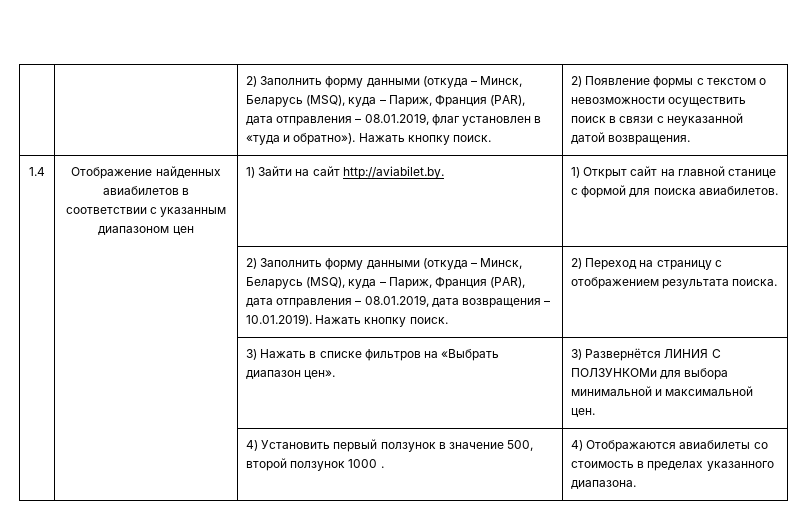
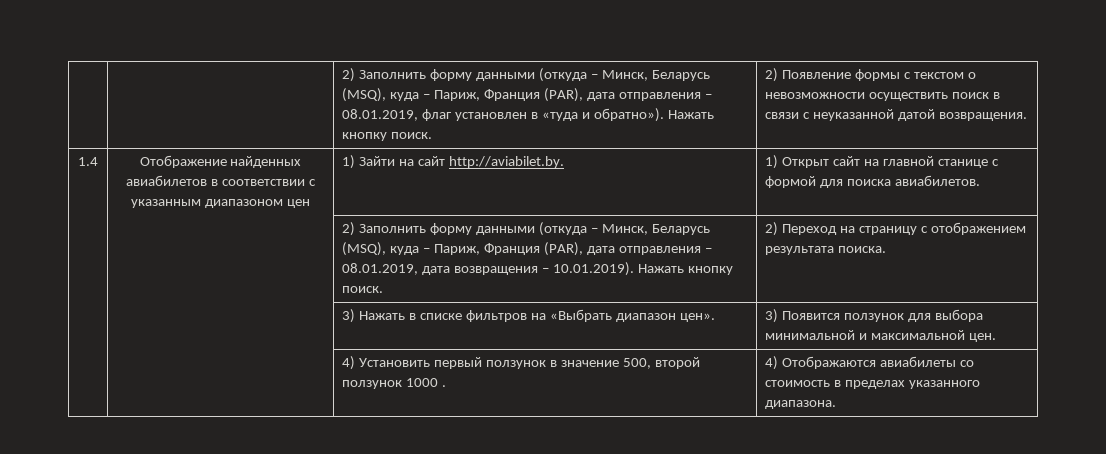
- | | 3) Нажать в списке фильтров на «Выбрать диапазон цен». | 3) Развернётся ЛИНИЯ С ПОЛЗУНКОМи для выбора минимальной и максимальной цен.
+ | | 3) Нажать в списке фильтров на «Выбрать диапазон цен». | 3) Появится ползунок для выбора минимальной и максимальной цен.

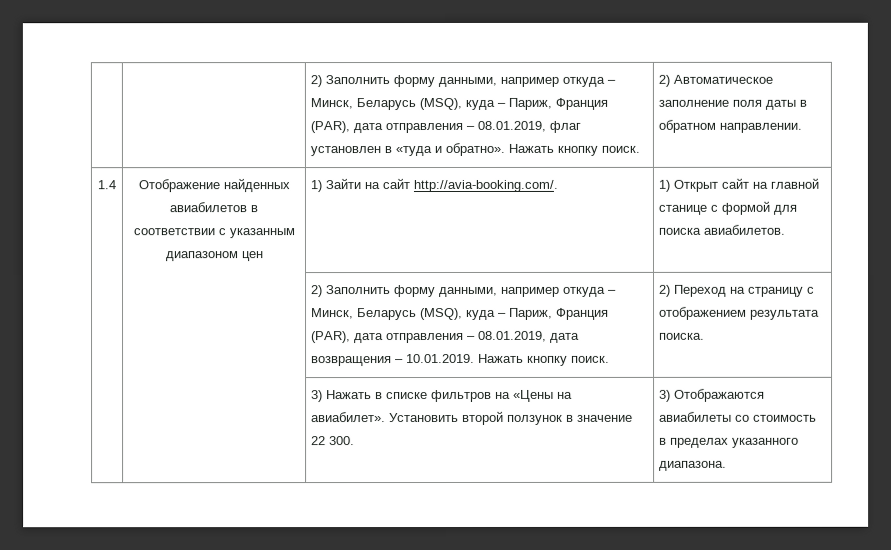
- 2) Заполнить форму данными (откуда – Минск, Беларусь (MSQ), куда – Париж, Франция (PAR), дата отправления – 08.01.2019, флаг установлен в «туда и обратно»). Нажать кнопку поиск. | 2) Появление формы с текстом о невозможности осуществить поиск в связи с неуказанной датой возвращения.
+ 2) Заполнить форму данными, например откуда – Минск, Беларусь (MSQ), куда – Париж, Франция (PAR), дата отправления – 08.01.2019, флаг установлен в «туда и обратно». Нажать кнопку поиск. | 2) Автоматическое заполнение поля даты в обратном направлении.
- 1.4 | Отображение найденных авиабилетов в соответствии с указанным диапазоном цен | 1) Зайти на сайт http://aviabilet.by. | 1) Открыт сайт на главной станице с формой для поиска авиабилетов.
+ 1.4 | Отображение найденных авиабилетов в соответствии с указанным диапазоном цен | 1) Зайти на сайт http://avia-booking.com/. | 1) Открыт сайт на главной станице с формой для поиска авиабилетов.
- | | 2) Заполнить форму данными (откуда – Минск, Беларусь (MSQ), куда – Париж, Франция (PAR), дата отправления – 08.01.2019, дата возвращения – 10.01.2019). Нажать кнопку поиск. | 2) Переход на страницу с отображением результата поиска.
+ | | 2) Заполнить форму данными, например откуда – Минск, Беларусь (MSQ), куда – Париж, Франция (PAR), дата отправления – 08.01.2019, дата возвращения – 10.01.2019. Нажать кнопку поиск. | 2) Переход на страницу с отображением результата поиска.
- | | 3) Нажать в списке фильтров на «Выбрать диапазон цен». | 3) Появится ползунок для выбора минимальной и максимальной цен.
- | | 4) Установить первый ползунок в значение 500, второй ползунок 1000 . | 4) Отображаются авиабилеты со стоимость в пределах указанного диапазона.
+ | | 3) Нажать в списке фильтров на «Цены на авиабилет». Установить второй ползунок в значение 22 300. | 3) Отображаются авиабилеты со стоимость в пределах указанного диапазона.

